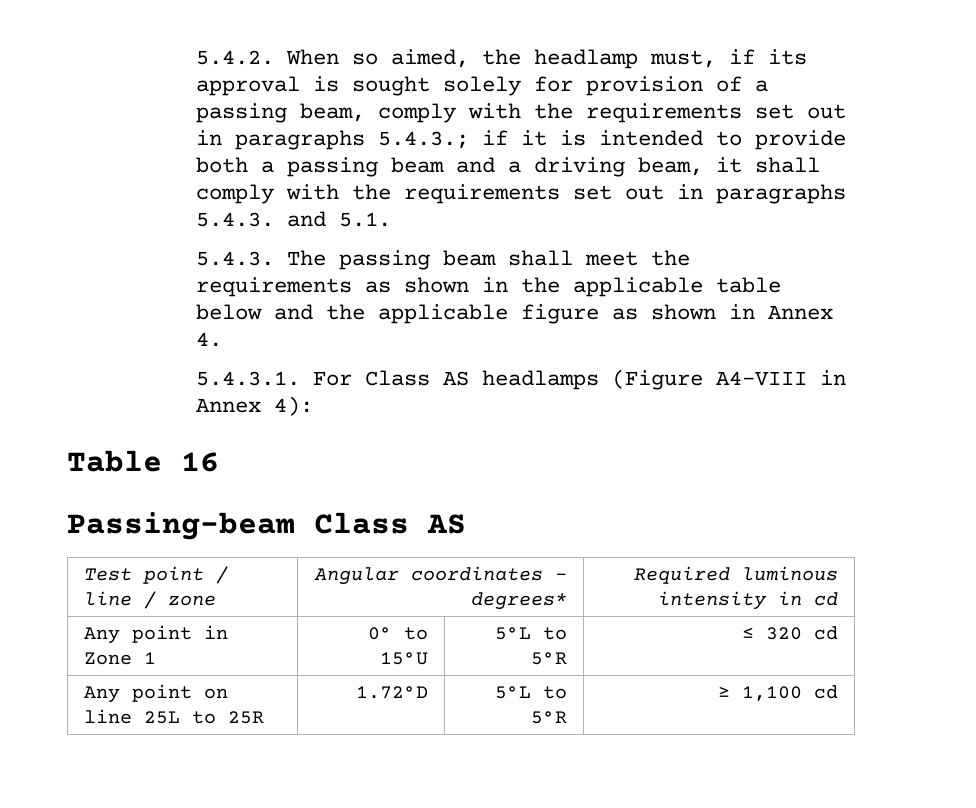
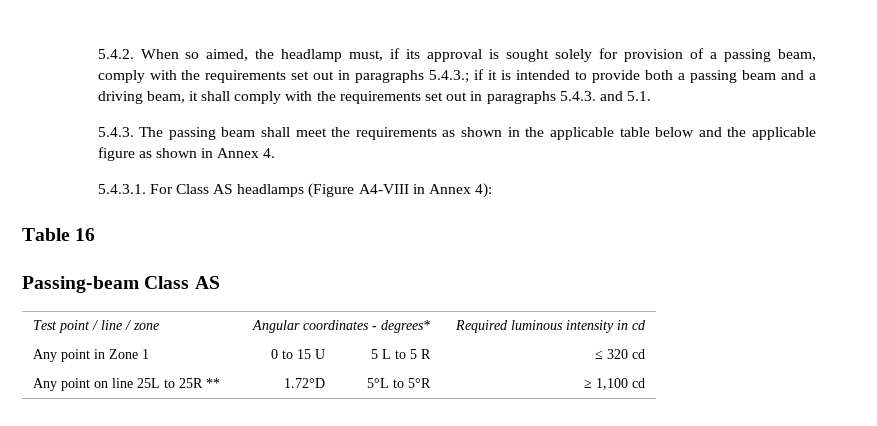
- Any point in Zone 1 | 0° to 15°U | 5°L to 5°R | ≤ 320 cd
+ Any point in Zone 1 | 0 to 15 U | 5 L to 5 R | ≤ 320 cd
- Any point on line 25L to 25R | 1.72°D | 5°L to 5°R | ≥ 1,100 cd
+ Any point on line 25L to 25R ** | 1.72°D | 5°L to 5°R | ≥ 1,100 cd

